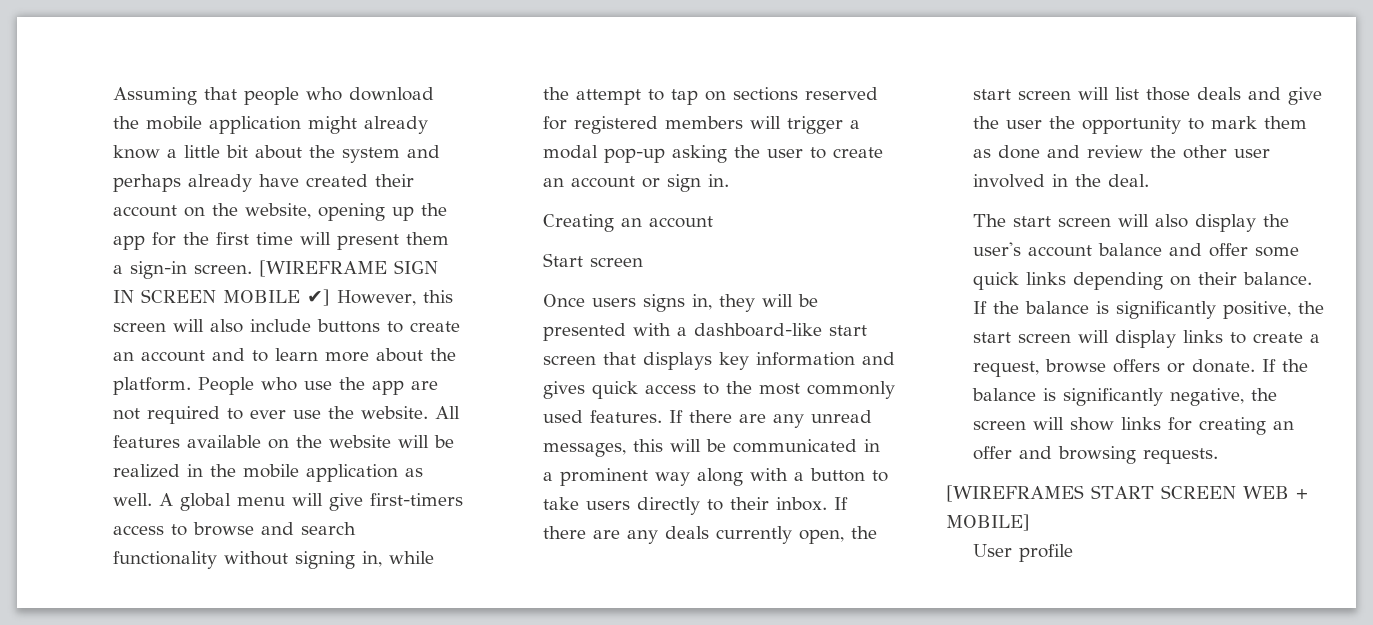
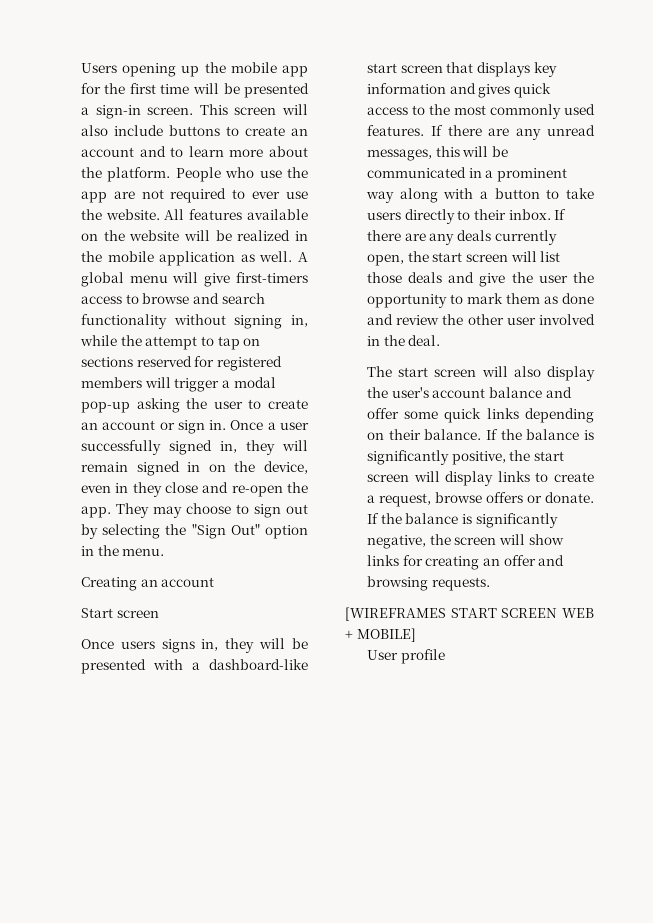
- Assuming that people who download the mobile application might already know a little bit about the system and perhaps already have created their account on the website, opening up the app for the first time will present them a sign-in screen.
+ Users opening up the mobile app for the first time will be presented a sign-in screen.
- [WIREFRAME SIGN IN SCREEN MOBILE ✔] However, this screen will also include buttons to create an account and to learn more about the platform.
+ This screen will also include buttons to create an account and to learn more about the platform.
+ Once a user successfully signed in, they will remain signed in on the device, even in they close and re-open the app. They may choose to sign out by selecting the "Sign Out" option in the menu.

